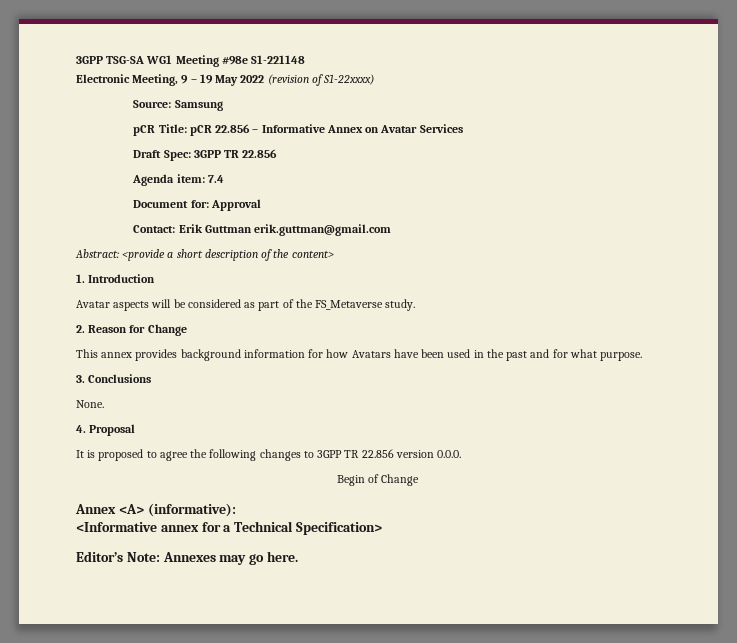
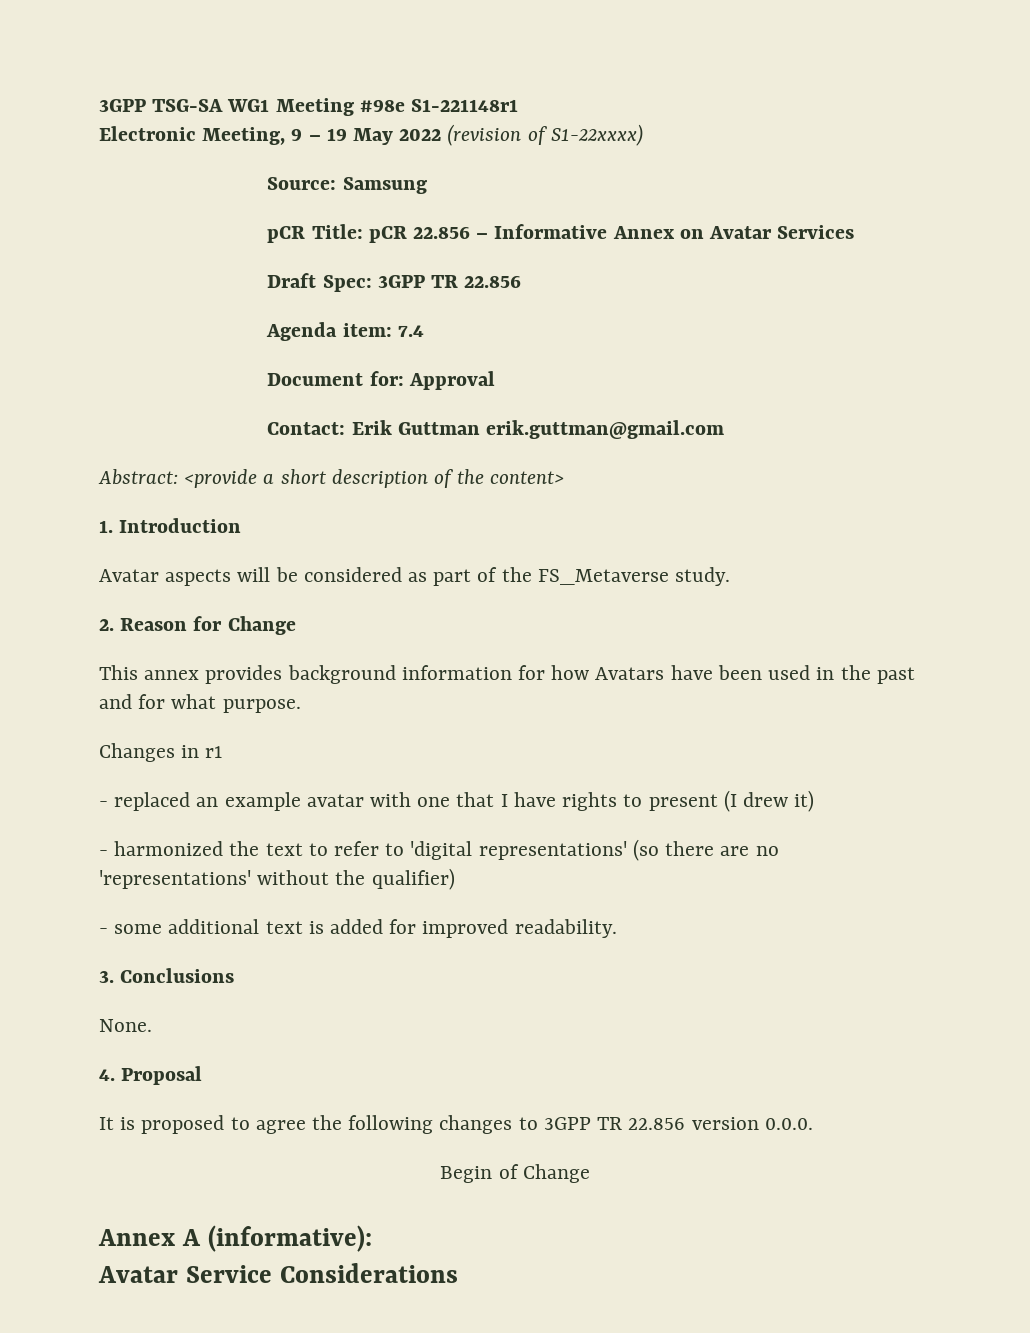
- 3GPP TSG-SA WG1 Meeting #98e S1-221148
+ 3GPP TSG-SA WG1 Meeting #98e S1-221148r1
+ Changes in r1
+ - replaced an example avatar with one that I have rights to present (I drew it)
+ - harmonized the text to refer to 'digital representations' (so there are no 'representations' without the qualifier)
+ - some additional text is added for improved readability.
- Annex <A> (informative):
+ Annex A (informative):
- <Informative annex for a Technical Specification>
- Editor’s Note: Annexes may go here.
+ Avatar Service Considerations

